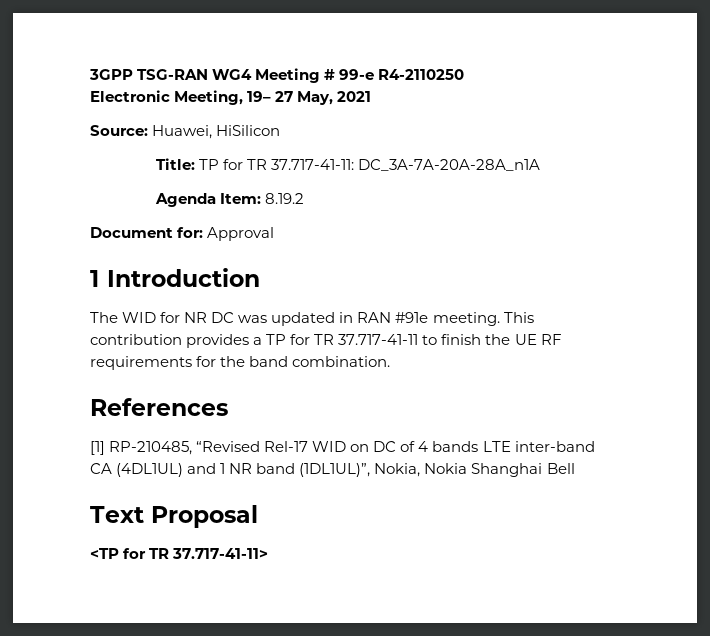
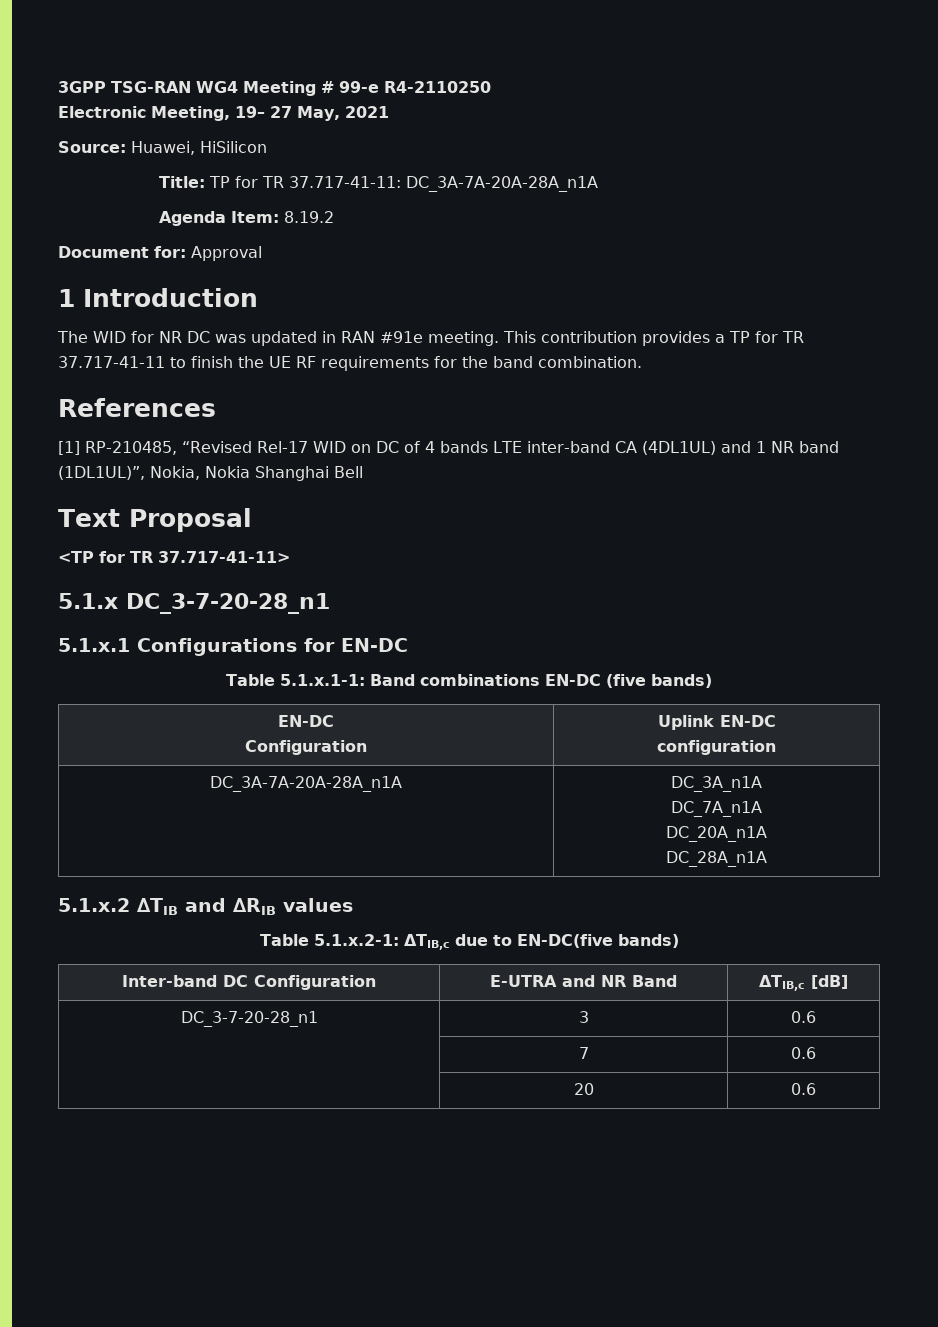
+ 5.1.x DC_3-7-20-28_n1
+ 5.1.x.1 Configurations for EN-DC
+ Table 5.1.x.1-1: Band combinations EN-DC (five bands)
+ EN-DC
+ Configuration | Uplink EN-DC
+ configuration
+ DC_3A-7A-20A-28A_n1A | DC_3A_n1A
+ DC_7A_n1A
+ DC_20A_n1A
+ DC_28A_n1A
+ 5.1.x.2 ∆TIB and ∆RIB values
+ Table 5.1.x.2-1: ΔTIB,c due to EN-DC(five bands)
+ Inter-band DC Configuration | E-UTRA and NR Band | ΔTIB,c [dB]
+ DC_3-7-20-28_n1 | 3 | 0.6
+ | 7 | 0.6
+ | 20 | 0.6

